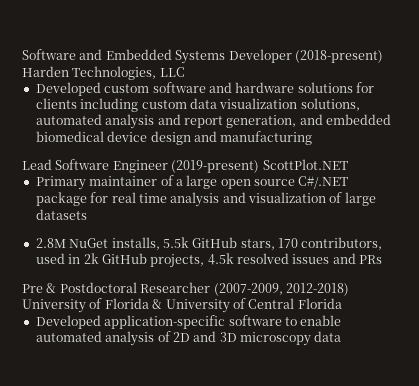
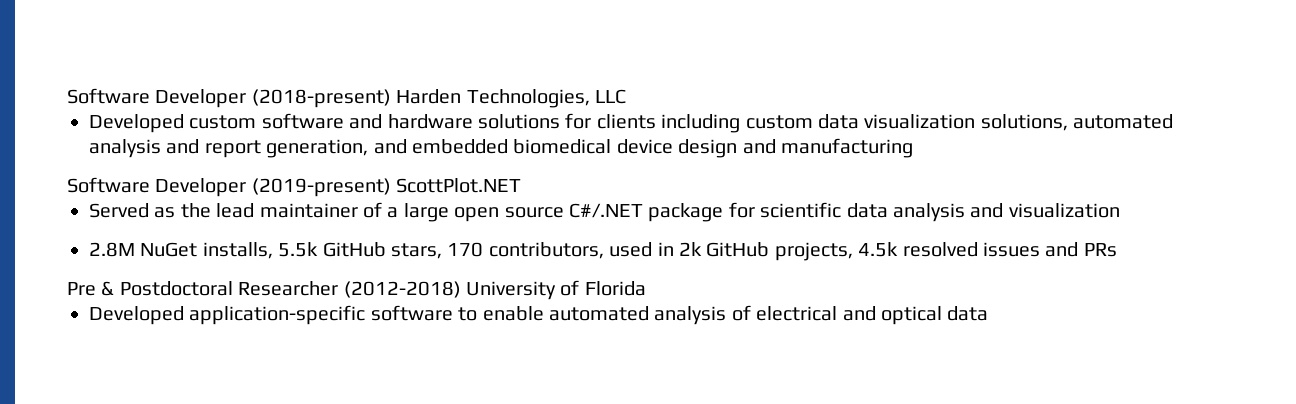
- Software and Embedded Systems Developer (2018-present) Harden Technologies, LLC
+ Software Developer (2018-present) Harden Technologies, LLC
- Lead Software Engineer (2019-present) ScottPlot.NET
+ Software Developer (2019-present) ScottPlot.NET
- Primary maintainer of a large open source C#/.NET package for real time analysis and visualization of large datasets
+ Served as the lead maintainer of a large open source C#/.NET package for scientific data analysis and visualization
- Pre & Postdoctoral Researcher (2007-2009, 2012-2018) University of Florida & University of Central Florida
+ Pre & Postdoctoral Researcher (2012-2018) University of Florida
- Developed application-specific software to enable automated analysis of 2D and 3D microscopy data
+ Developed application-specific software to enable automated analysis of electrical and optical data

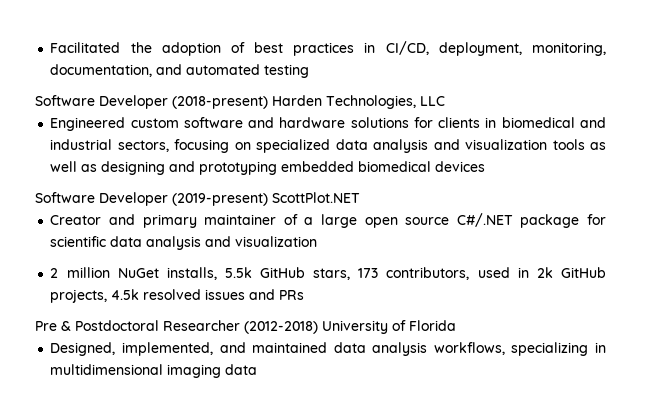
+ Facilitated the adoption of best practices in CI/CD, deployment, monitoring, documentation, and automated testing
- Developed custom software and hardware solutions for clients including custom data visualization solutions, automated analysis and report generation, and embedded biomedical device design and manufacturing
+ Engineered custom software and hardware solutions for clients in biomedical and industrial sectors, focusing on specialized data analysis and visualization tools as well as designing and prototyping embedded biomedical devices
- Served as the lead maintainer of a large open source C#/.NET package for scientific data analysis and visualization
+ Creator and primary maintainer of a large open source C#/.NET package for scientific data analysis and visualization
- 2.8M NuGet installs, 5.5k GitHub stars, 170 contributors, used in 2k GitHub projects, 4.5k resolved issues and PRs
+ 2 million NuGet installs, 5.5k GitHub stars, 173 contributors, used in 2k GitHub projects, 4.5k resolved issues and PRs
- Developed application-specific software to enable automated analysis of electrical and optical data
+ Designed, implemented, and maintained data analysis workflows, specializing in multidimensional imaging data

